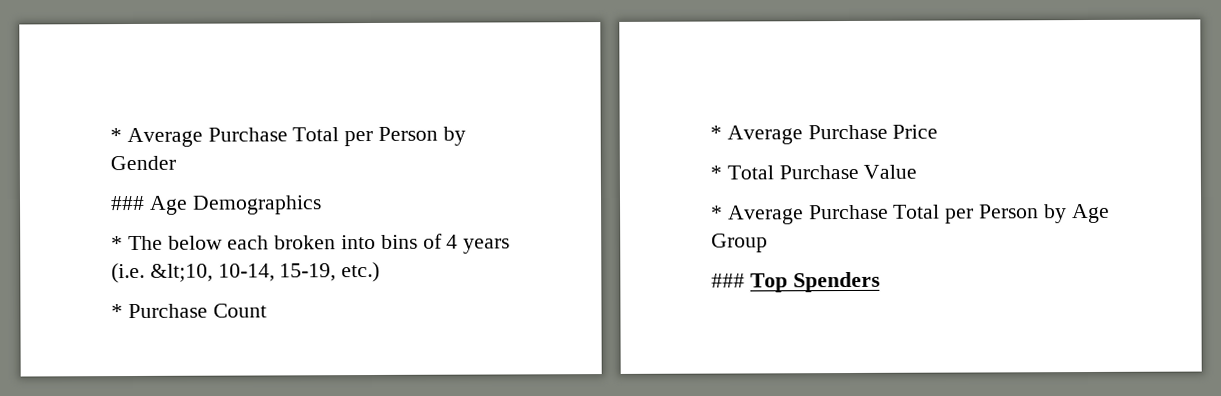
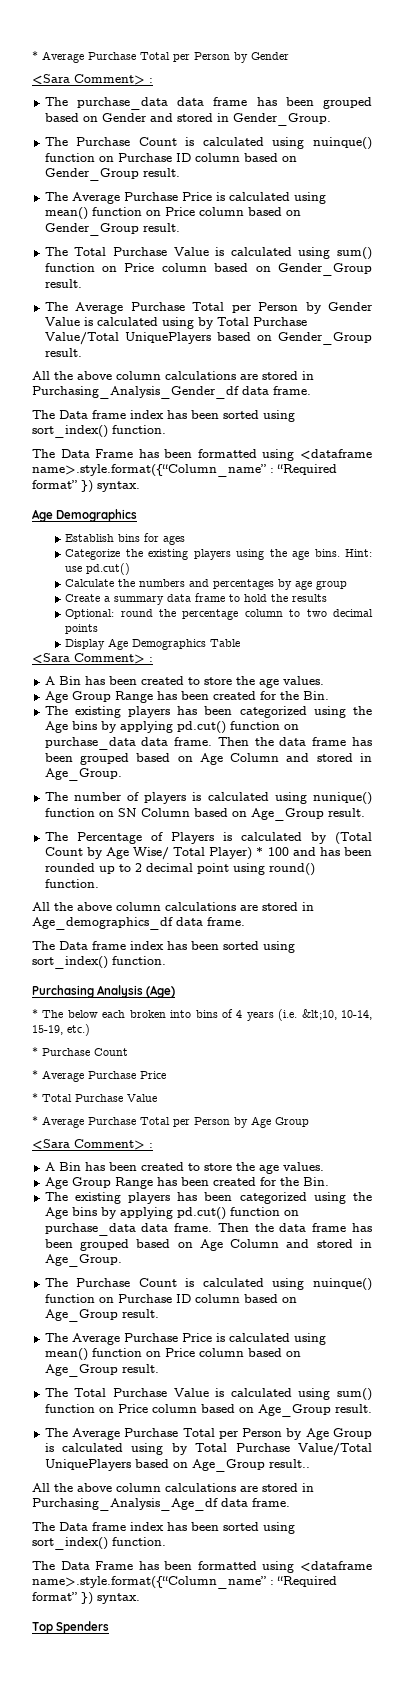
  * Average Purchase Total per Person by Gender
- ### Age Demographics
+ <Sara Comment> :
+ The purchase_data data frame has been grouped based on Gender and stored in Gender_Group.
+ The Purchase Count is calculated using nuinque() function on Purchase ID column based on Gender_Group result.
+ The Average Purchase Price is calculated using mean() function on Price column based on Gender_Group result.
+ The Total Purchase Value is calculated using sum() function on Price column based on Gender_Group result.
+ The Average Purchase Total per Person by Gender Value is calculated using by Total Purchase Value/Total UniquePlayers based on Gender_Group result.
+ All the above column calculations are stored in Purchasing_Analysis_Gender_df data frame.
+ The Data frame index has been sorted using sort_index() function.
+ The Data Frame has been formatted using <dataframe name>.style.format({“Column_name” : “Required format” }) syntax.
+ Age Demographics
+ Establish bins for ages
+ Categorize the existing players using the age bins. Hint: use pd.cut()
+ Calculate the numbers and percentages by age group
+ Create a summary data frame to hold the results
+ Optional: round the percentage column to two decimal points
+ Display Age Demographics Table
+ <Sara Comment> :
+ A Bin has been created to store the age values.
+ Age Group Range has been created for the Bin.
+ The existing players has been categorized using the Age bins by applying pd.cut() function on purchase_data data frame. Then the data frame has been grouped based on Age Column and stored in Age_Group.
+ The number of players is calculated using nunique() function on SN Column based on Age_Group result.
+ The Percentage of Players is calculated by (Total Count by Age Wise/ Total Player) * 100 and has been rounded up to 2 decimal point using round() function.
+ All the above column calculations are stored in Age_demographics_df data frame.
+ The Data frame index has been sorted using sort_index() function.
+ Purchasing Analysis (Age)
  * Average Purchase Total per Person by Age Group
- ### Top Spenders
+ <Sara Comment> :
+ A Bin has been created to store the age values.
+ Age Group Range has been created for the Bin.
+ The existing players has been categorized using the Age bins by applying pd.cut() function on purchase_data data frame. Then the data frame has been grouped based on Age Column and stored in Age_Group.
+ The Purchase Count is calculated using nuinque() function on Purchase ID column based on Age_Group result.
+ The Average Purchase Price is calculated using mean() function on Price column based on Age_Group result.
+ The Total Purchase Value is calculated using sum() function on Price column based on Age_Group result.
+ The Average Purchase Total per Person by Age Group is calculated using by Total Purchase Value/Total UniquePlayers based on Age_Group result..
+ All the above column calculations are stored in Purchasing_Analysis_Age_df data frame.
+ The Data frame index has been sorted using sort_index() function.
+ The Data Frame has been formatted using <dataframe name>.style.format({“Column_name” : “Required format” }) syntax.
+ Top Spenders

